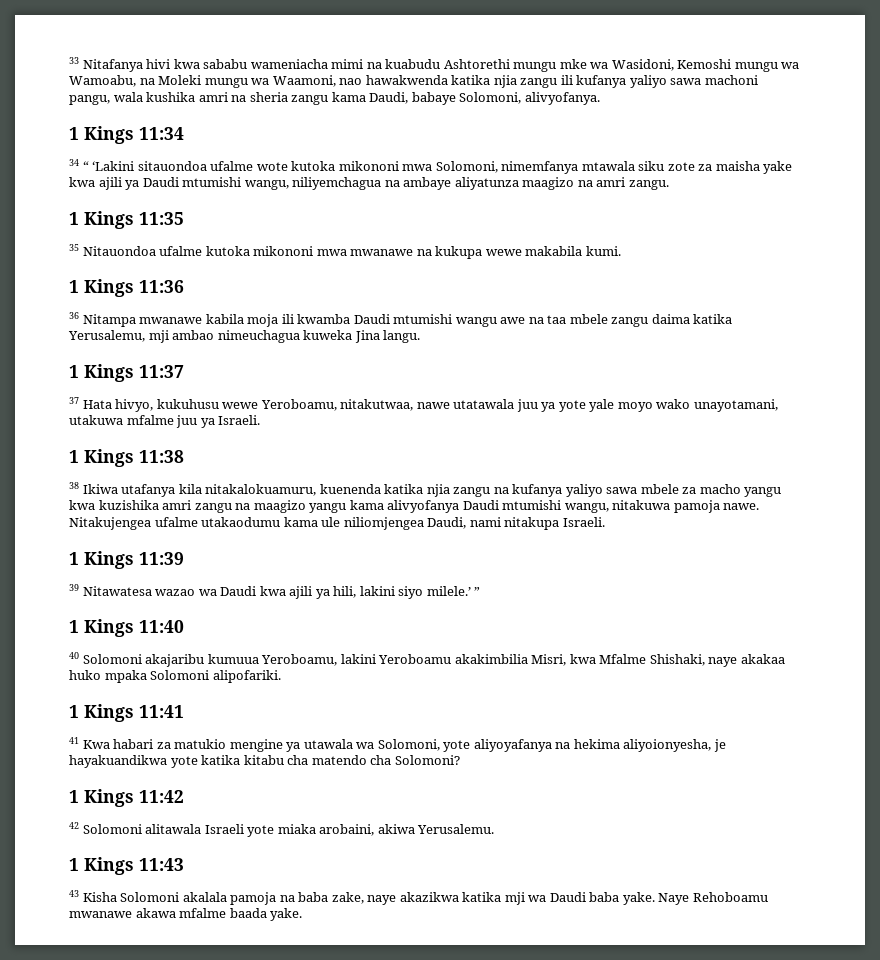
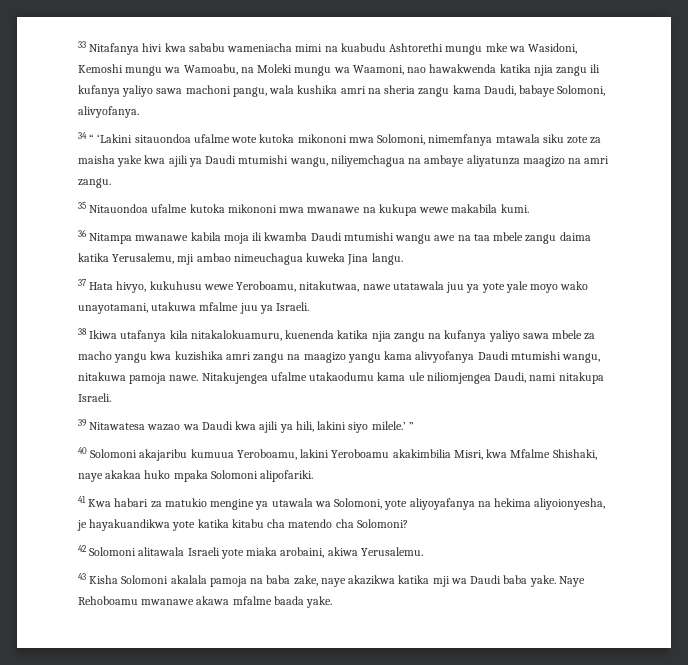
- 1 Kings 11:34
- 1 Kings 11:35
- 1 Kings 11:36
- 1 Kings 11:37
- 1 Kings 11:38
- 1 Kings 11:39
- 1 Kings 11:40
- 1 Kings 11:41
- 1 Kings 11:42
- 1 Kings 11:43

